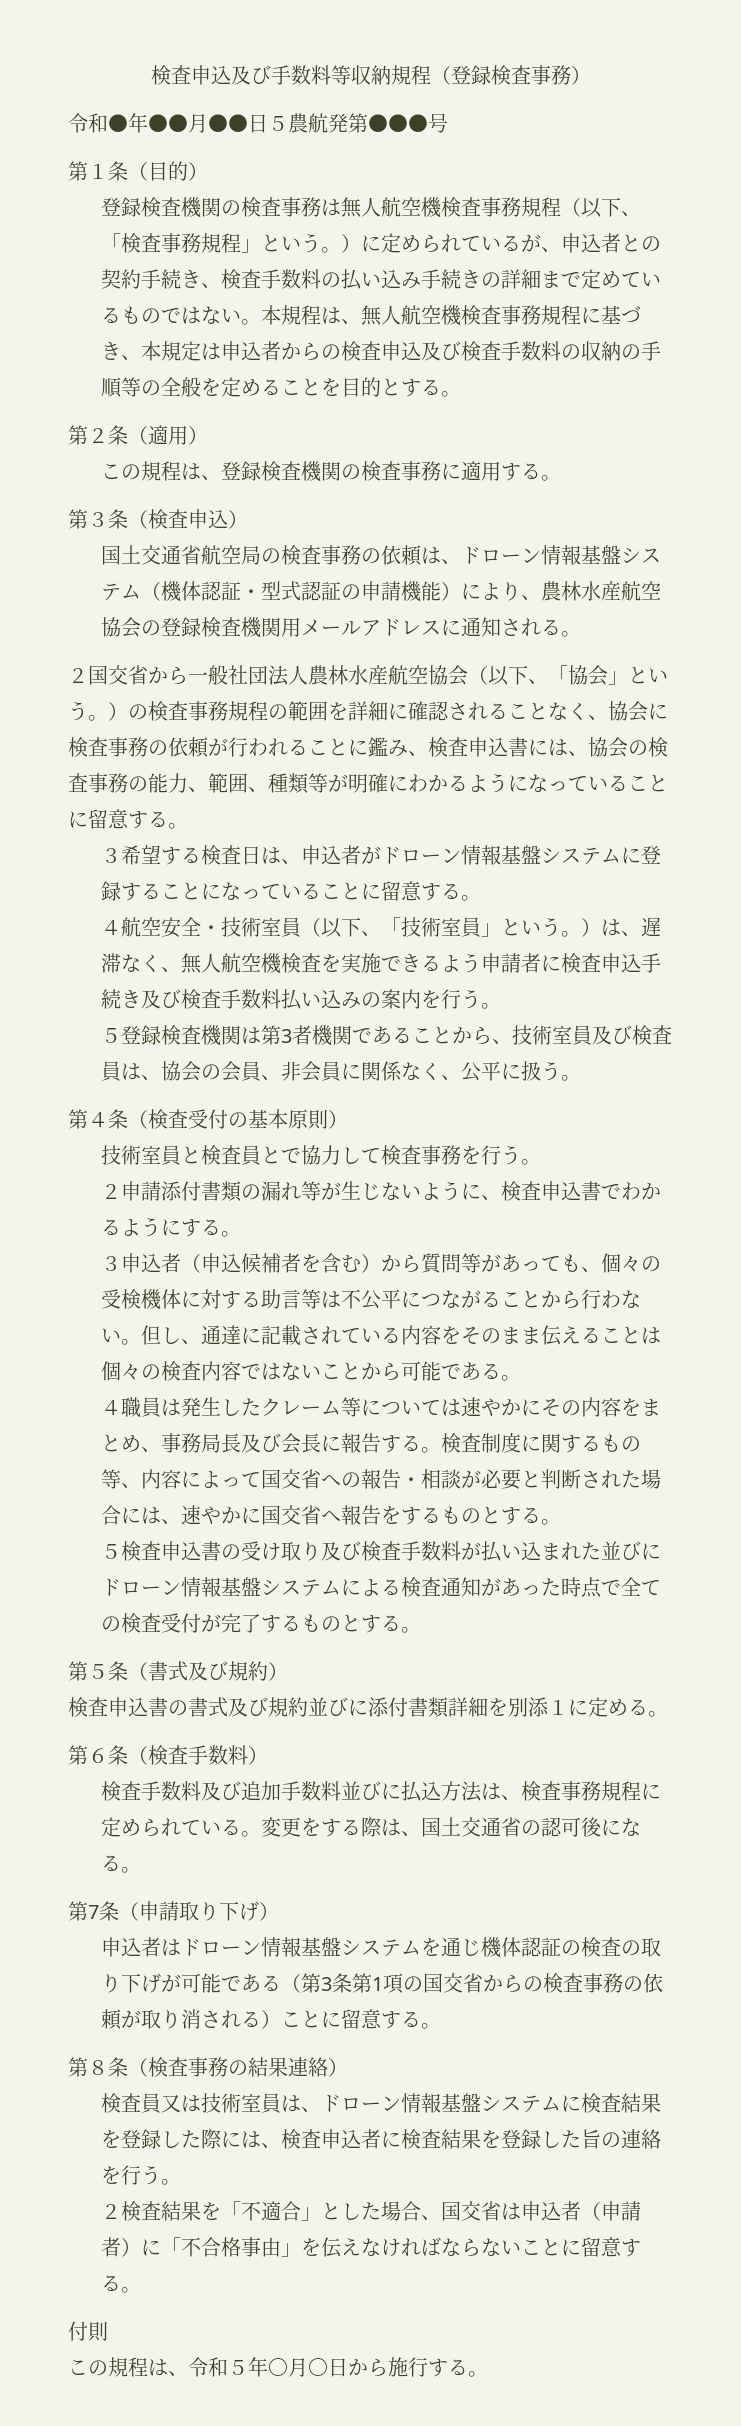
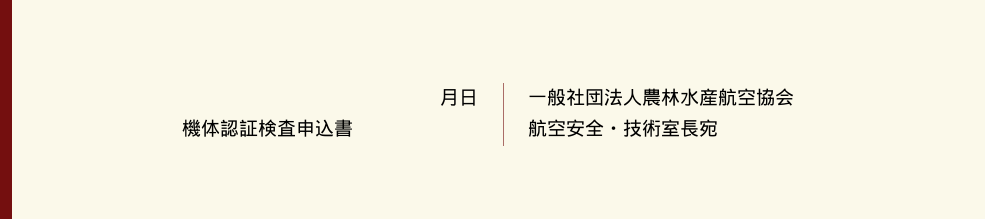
- 検査申込及び手数料等収納規程（登録検査事務）
- 令和●年●●月●●日５農航発第●●●号
- 第１条（目的）
- 登録検査機関の検査事務は無人航空機検査事務規程（以下、「検査事務規程」という。）に定められているが、申込者との契約手続き、検査手数料の払い込み手続きの詳細まで定めているものではない。本規程は、無人航空機検査事務規程に基づき、本規定は申込者からの検査申込及び検査手数料の収納の手順等の全般を定めることを目的とする。
- 第２条（適用）
- この規程は、登録検査機関の検査事務に適用する。
- 第３条（検査申込）
- 国土交通省航空局の検査事務の依頼は、ドローン情報基盤システム（機体認証・型式認証の申請機能）により、農林水産航空協会の登録検査機関用メールアドレスに通知される。
- ２国交省から一般社団法人農林水産航空協会（以下、「協会」という。）の検査事務規程の範囲を詳細に確認されることなく、協会に検査事務の依頼が行われることに鑑み、検査申込書には、協会の検査事務の能力、範囲、種類等が明確にわかるようになっていることに留意する。
- ３希望する検査日は、申込者がドローン情報基盤システムに登録することになっていることに留意する。
- ４航空安全・技術室員（以下、「技術室員」という。）は、遅滞なく、無人航空機検査を実施できるよう申請者に検査申込手続き及び検査手数料払い込みの案内を行う。
- ５登録検査機関は第3者機関であることから、技術室員及び検査員は、協会の会員、非会員に関係なく、公平に扱う。
- 第４条（検査受付の基本原則）
- 技術室員と検査員とで協力して検査事務を行う。
- ２申請添付書類の漏れ等が生じないように、検査申込書でわかるようにする。
- ３申込者（申込候補者を含む）から質問等があっても、個々の受検機体に対する助言等は不公平につながることから行わない。但し、通達に記載されている内容をそのまま伝えることは個々の検査内容ではないことから可能である。
- ４職員は発生したクレーム等については速やかにその内容をまとめ、事務局長及び会長に報告する。検査制度に関するもの等、内容によって国交省への報告・相談が必要と判断された場合には、速やかに国交省へ報告をするものとする。
- ５検査申込書の受け取り及び検査手数料が払い込まれた並びにドローン情報基盤システムによる検査通知があった時点で全ての検査受付が完了するものとする。
- 第５条（書式及び規約）
- 検査申込書の書式及び規約並びに添付書類詳細を別添１に定める。
- 第６条（検査手数料）
- 検査手数料及び追加手数料並びに払込方法は、検査事務規程に定められている。変更をする際は、国土交通省の認可後になる。
- 第7条（申請取り下げ）
- 申込者はドローン情報基盤システムを通じ機体認証の検査の取り下げが可能である（第3条第1項の国交省からの検査事務の依頼が取り消される）ことに留意する。
- 第８条（検査事務の結果連絡）
- 検査員又は技術室員は、ドローン情報基盤システムに検査結果を登録した際には、検査申込者に検査結果を登録した旨の連絡を行う。
- ２検査結果を「不適合」とした場合、国交省は申込者（申請者）に「不合格事由」を伝えなければならないことに留意する。
- 付則
- この規程は、令和５年〇月〇日から施行する。
+ 月日
+ 機体認証検査申込書
+ 一般社団法人農林水産航空協会
+ 航空安全・技術室長宛

